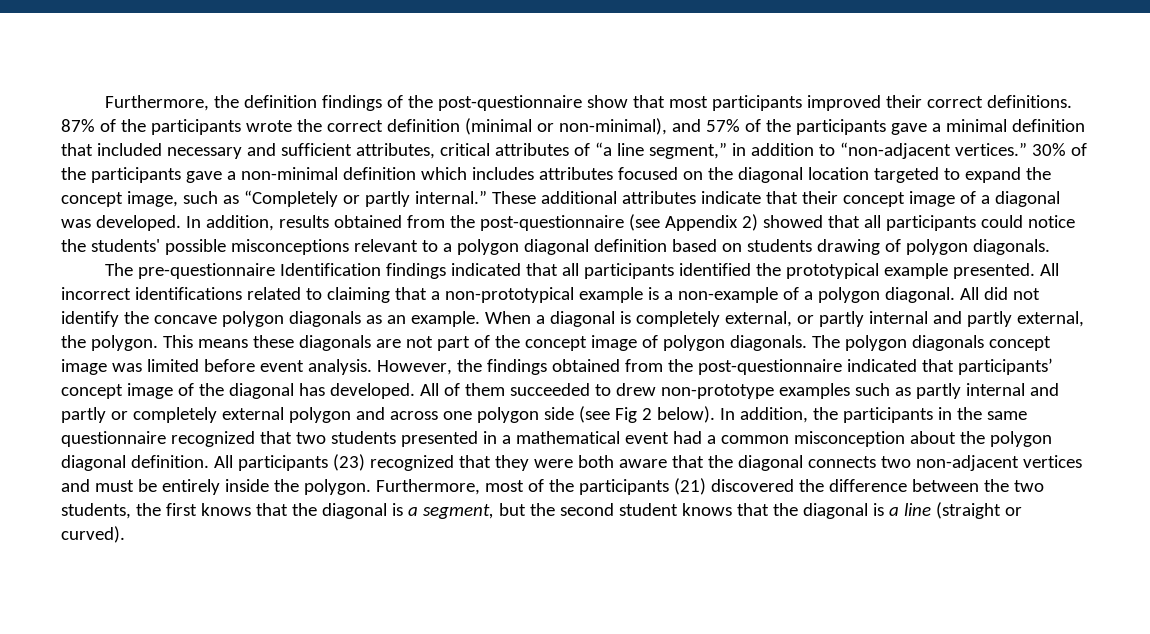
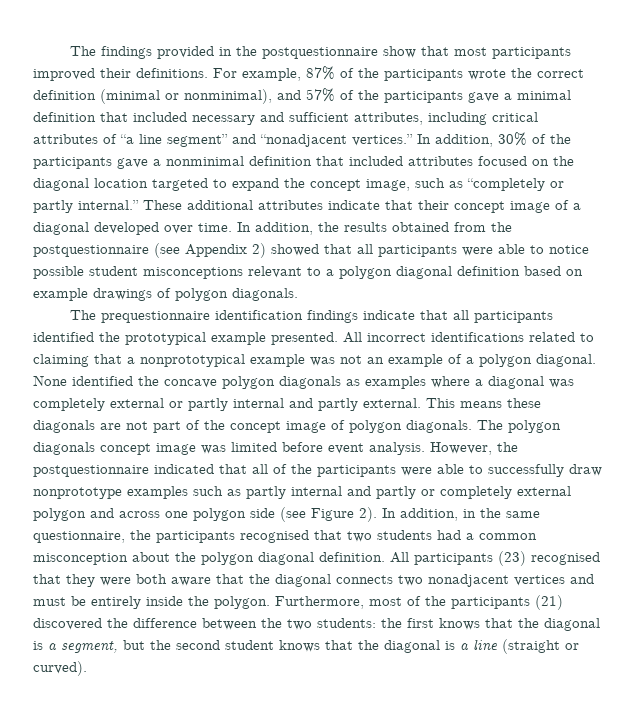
- Furthermore, the definition findings of the post-questionnaire show that most participants improved their correct definitions. 87% of the participants wrote the correct definition (minimal or non-minimal), and 57% of the participants gave a minimal definition that included necessary and sufficient attributes, critical attributes of “a line segment,” in addition to “non-adjacent vertices.” 30% of the participants gave a non-minimal definition which includes attributes focused on the diagonal location targeted to expand the concept image, such as “Completely or partly internal.”
+ The findings provided in the postquestionnaire show that most participants improved their definitions. For example, 87% of the participants wrote the correct definition (minimal or nonminimal), and 57% of the participants gave a minimal definition that included necessary and sufficient attributes, including critical attributes of “a line segment” and “nonadjacent vertices.” In addition, 30% of the participants gave a nonminimal definition that included attributes focused on the diagonal location targeted to expand the concept image, such as “completely or partly internal.”
- These additional attributes indicate that their concept image of a diagonal was developed. In addition, results obtained from the post-questionnaire (see Appendix 2) showed that all participants could notice the students' possible misconceptions relevant to a polygon diagonal definition based on students drawing of polygon diagonals.
+ These additional attributes indicate that their concept image of a diagonal developed over time. In addition, the results obtained from the postquestionnaire (see Appendix 2) showed that all participants were able to notice possible student misconceptions relevant to a polygon diagonal definition based on example drawings of polygon diagonals.
- The pre-questionnaire Identification findings indicated that all participants identified the prototypical example presented.
+ The prequestionnaire identification findings indicate that all participants identified the prototypical example presented.
- All incorrect identifications related to claiming that a non-prototypical example is a non-example of a polygon diagonal. All did not identify the concave polygon diagonals as an example. When a diagonal is completely external, or partly internal and partly external, the polygon.
+ All incorrect identifications related to claiming that a nonprototypical example was not an example of a polygon diagonal. None identified the concave polygon diagonals as examples where a diagonal was completely external or partly internal and partly external.
- However, the findings obtained from the post-questionnaire indicated that participants’ concept image of the diagonal has developed. All of them succeeded to drew non-prototype examples such as partly internal and partly or completely external polygon and across one polygon side (see Fig 2 below). In addition, the participants in the same questionnaire recognized that two students presented in a mathematical event had a common misconception about the polygon diagonal definition.
+ However, the postquestionnaire indicated that all of the participants were able to successfully draw nonprototype examples such as partly internal and partly or completely external polygon and across one polygon side (see Figure 2). In addition, in the same questionnaire, the participants recognised that two students had a common misconception about the polygon diagonal definition.
- All participants (23) recognized that they were both aware that the diagonal connects two non-adjacent vertices and must be entirely inside the polygon.
+ All participants (23) recognised that they were both aware that the diagonal connects two nonadjacent vertices and must be entirely inside the polygon.
- Furthermore, most of the participants (21) discovered the difference between the two students, the first knows that the diagonal is a segment, but the second student knows that the diagonal is a line (straight or curved).
+ Furthermore, most of the participants (21) discovered the difference between the two students: the first knows that the diagonal is a segment, but the second student knows that the diagonal is a line (straight or curved).

